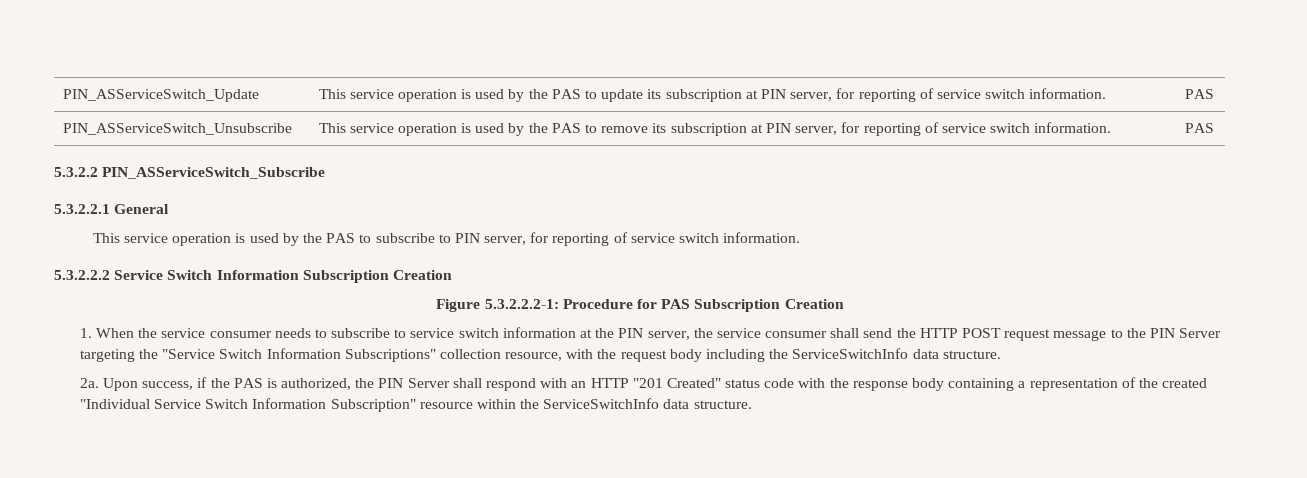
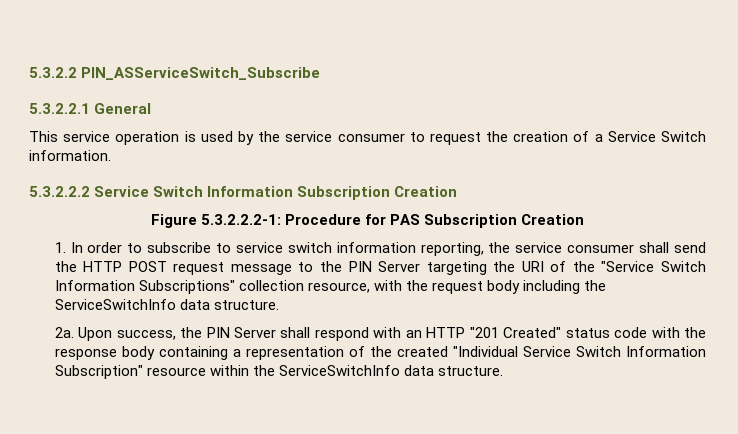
- PIN_ASServiceSwitch_Update | This service operation is used by the PAS to update its subscription at PIN server, for reporting of service switch information. | PAS
- PIN_ASServiceSwitch_Unsubscribe | This service operation is used by the PAS to remove its subscription at PIN server, for reporting of service switch information. | PAS
- This service operation is used by the PAS to subscribe to PIN server, for reporting of service switch information.
+ This service operation is used by the service consumer to request the creation of a Service Switch information.
- 1. When the service consumer needs to subscribe to service switch information at the PIN server, the service consumer shall send the HTTP POST request message to the PIN Server targeting the "Service Switch Information Subscriptions" collection resource, with the request body including the ServiceSwitchInfo data structure.
+ 1. In order to subscribe to service switch information reporting, the service consumer shall send the HTTP POST request message to the PIN Server targeting the URI of the "Service Switch Information Subscriptions" collection resource, with the request body including the ServiceSwitchInfo data structure.
- Upon success, if the PAS is authorized, the PIN Server shall respond with an HTTP "201 Created" status code with the response body containing a representation of the created "Individual Service Switch Information Subscription" resource within the ServiceSwitchInfo data structure.
+ Upon success, the PIN Server shall respond with an HTTP "201 Created" status code with the response body containing a representation of the created "Individual Service Switch Information Subscription" resource within the ServiceSwitchInfo data structure.

